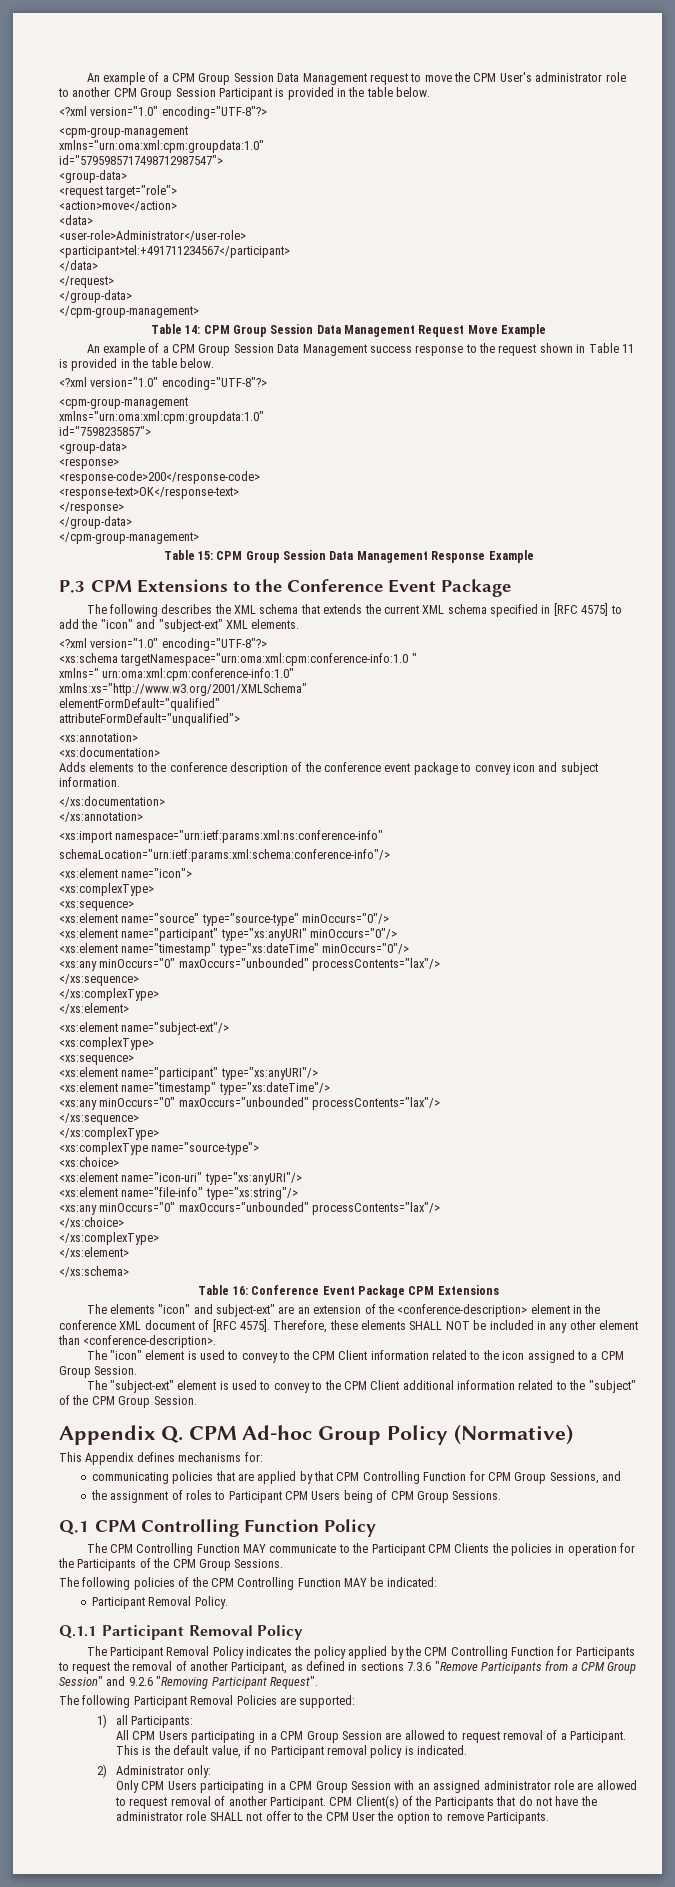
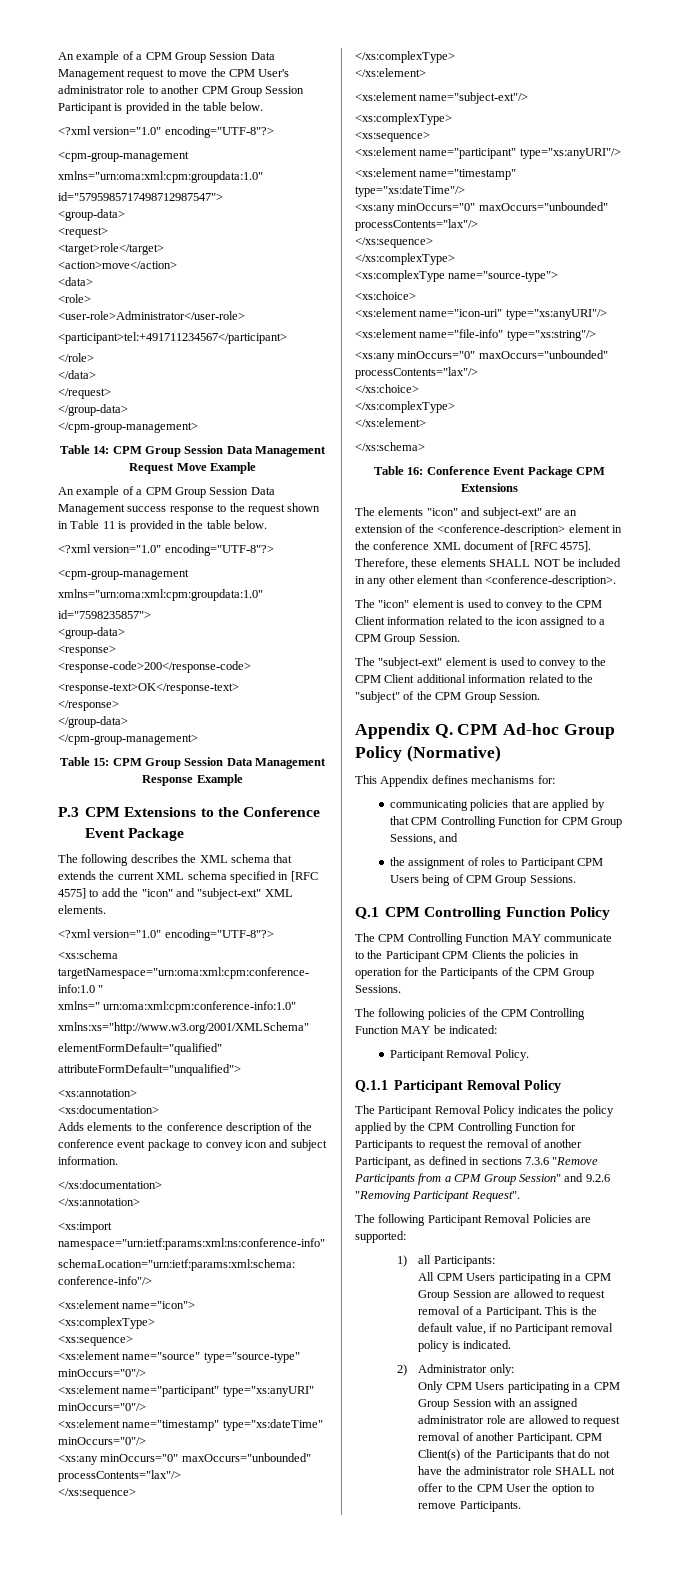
- <request target="role">
+ <request>
+ <target>role</target>
+ <role>
+ </role>

